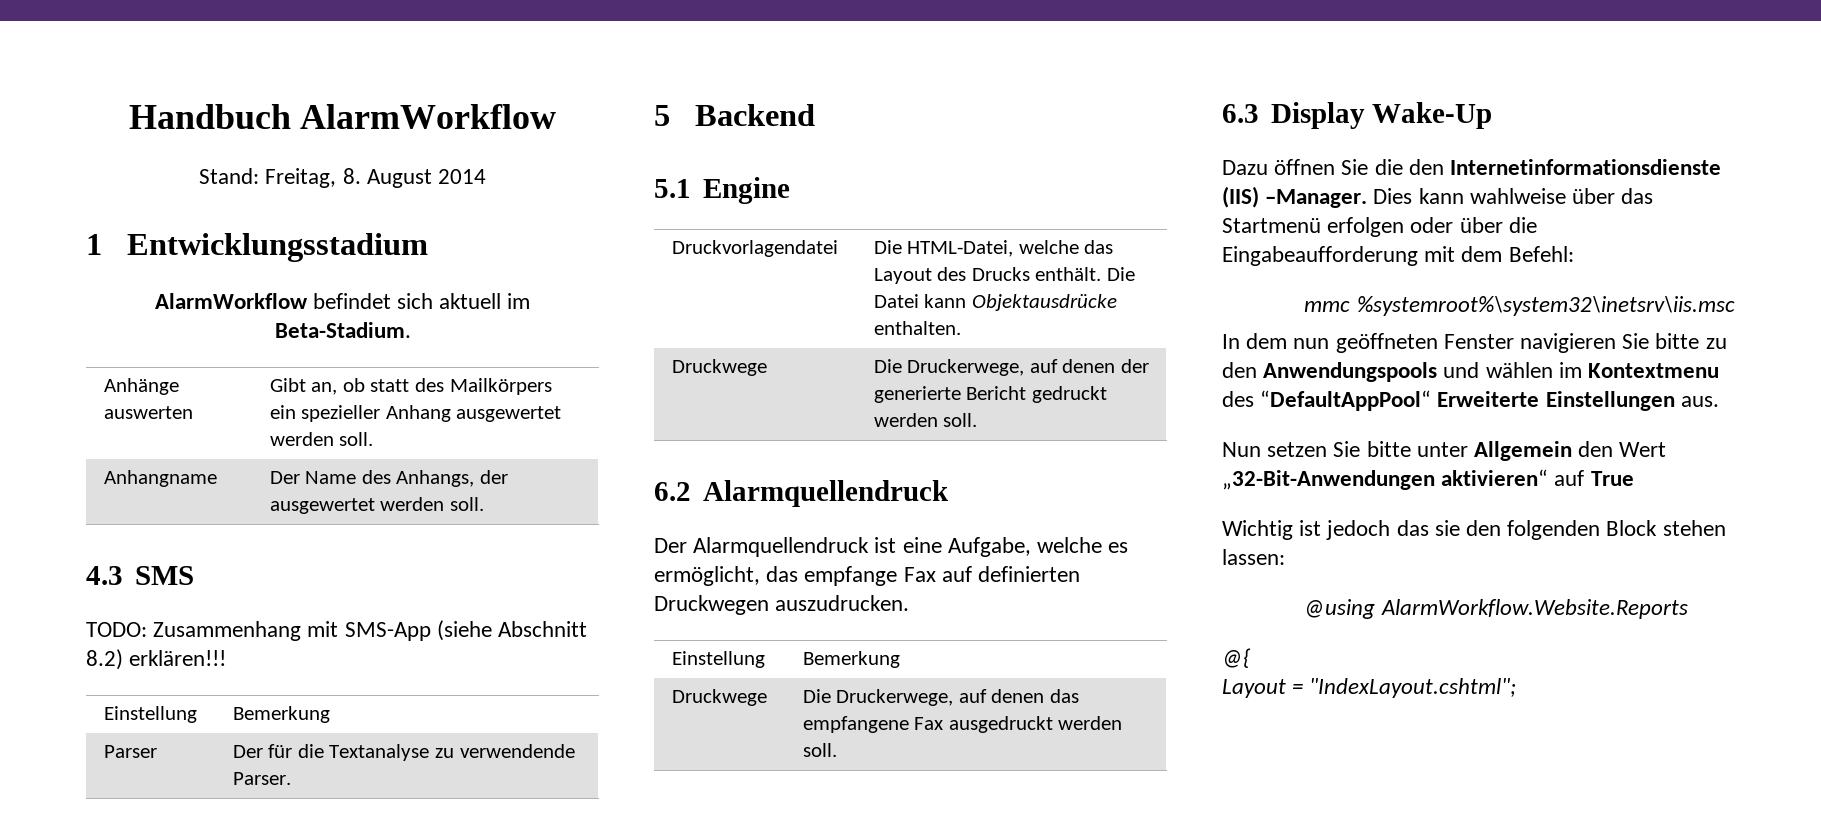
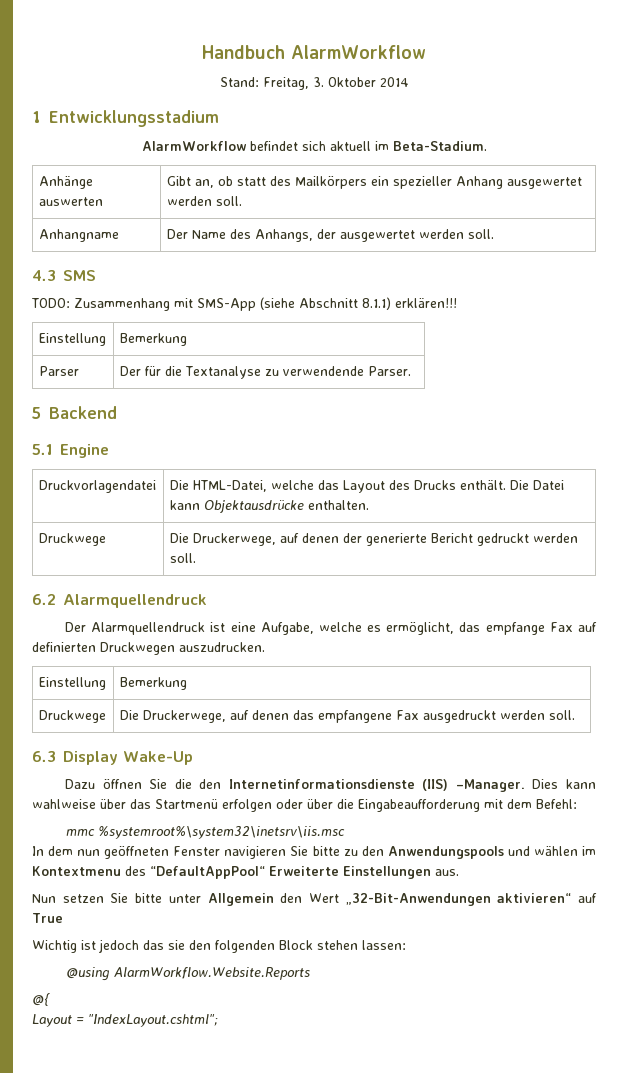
- Stand: Freitag, 8. August 2014
+ Stand: Freitag, 3. Oktober 2014
- TODO: Zusammenhang mit SMS-App (siehe Abschnitt 8.2) erklären!!!
+ TODO: Zusammenhang mit SMS-App (siehe Abschnitt 8.1.1) erklären!!!

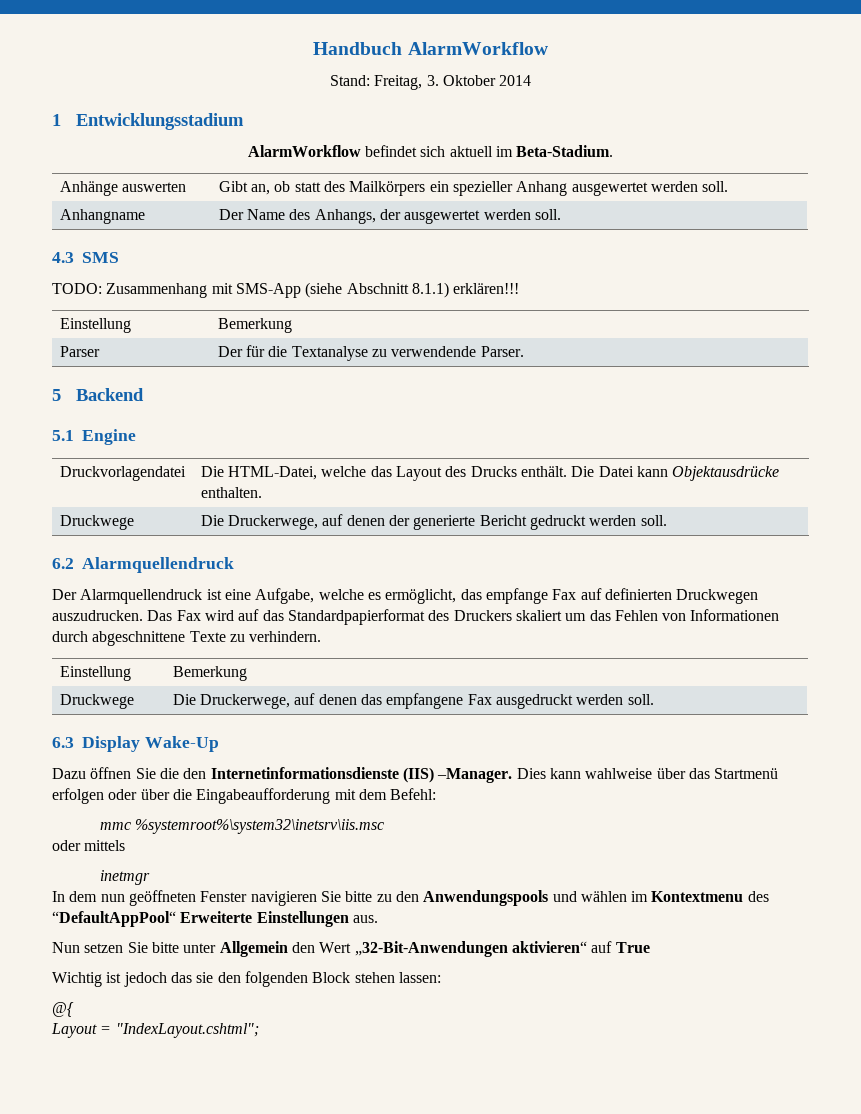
+ Das Fax wird auf das Standardpapierformat des Druckers skaliert um das Fehlen von Informationen durch abgeschnittene Texte zu verhindern.
+ oder mittels
+ inetmgr
- @using AlarmWorkflow.Website.Reports

